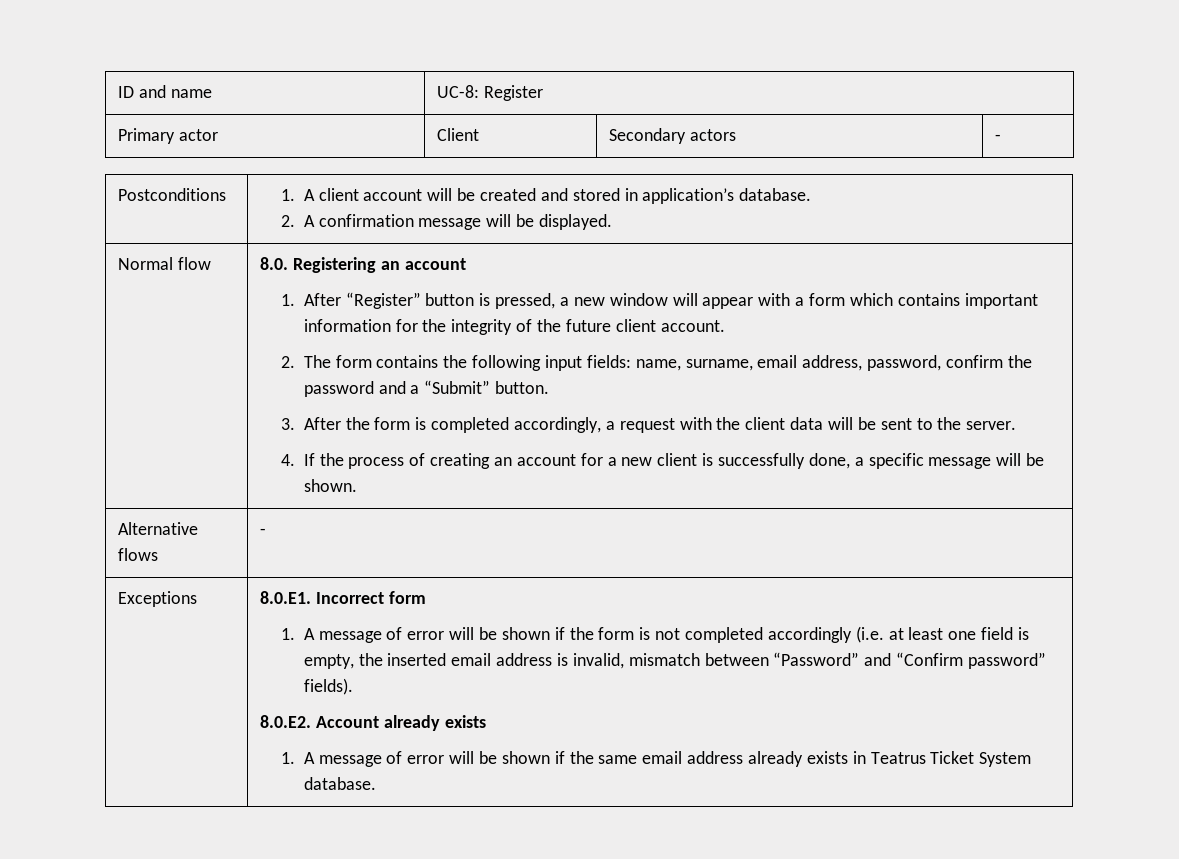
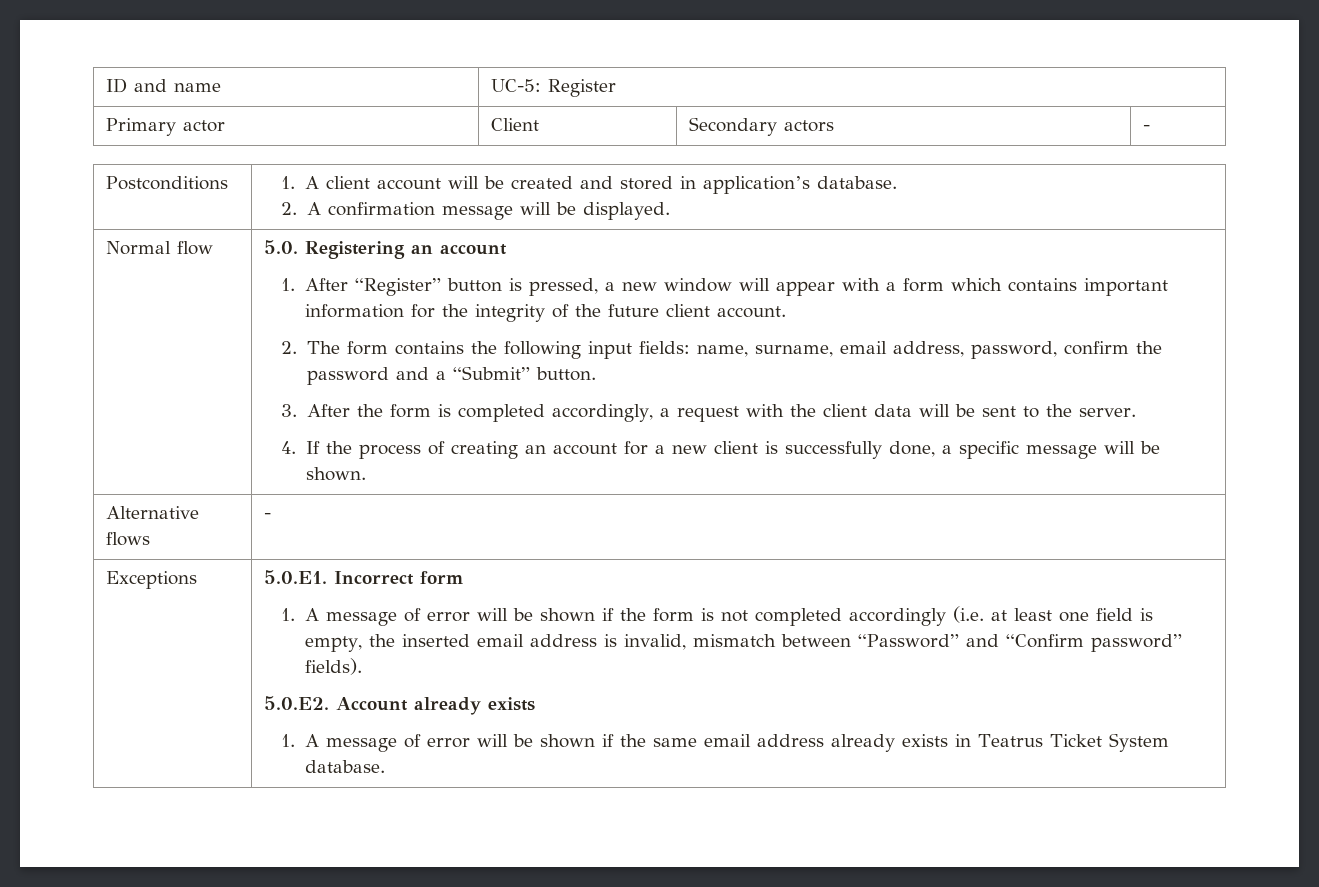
- ID and name | UC-8: Register
+ ID and name | UC-5: Register
- 8.0. Registering an account
+ 5.0. Registering an account
- 8.0.E1. Incorrect form
+ 5.0.E1. Incorrect form
- 8.0.E2. Account already exists
+ 5.0.E2. Account already exists

